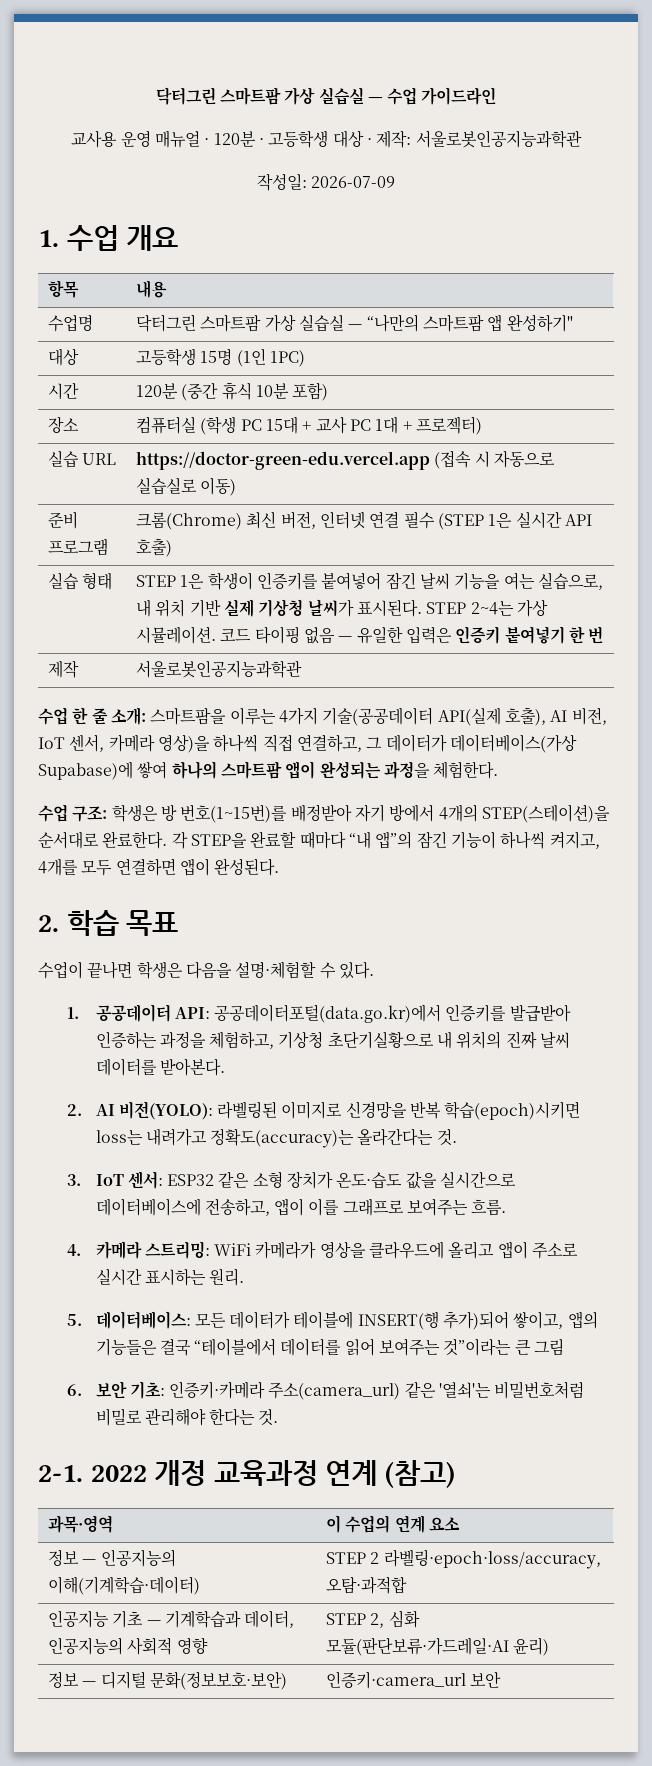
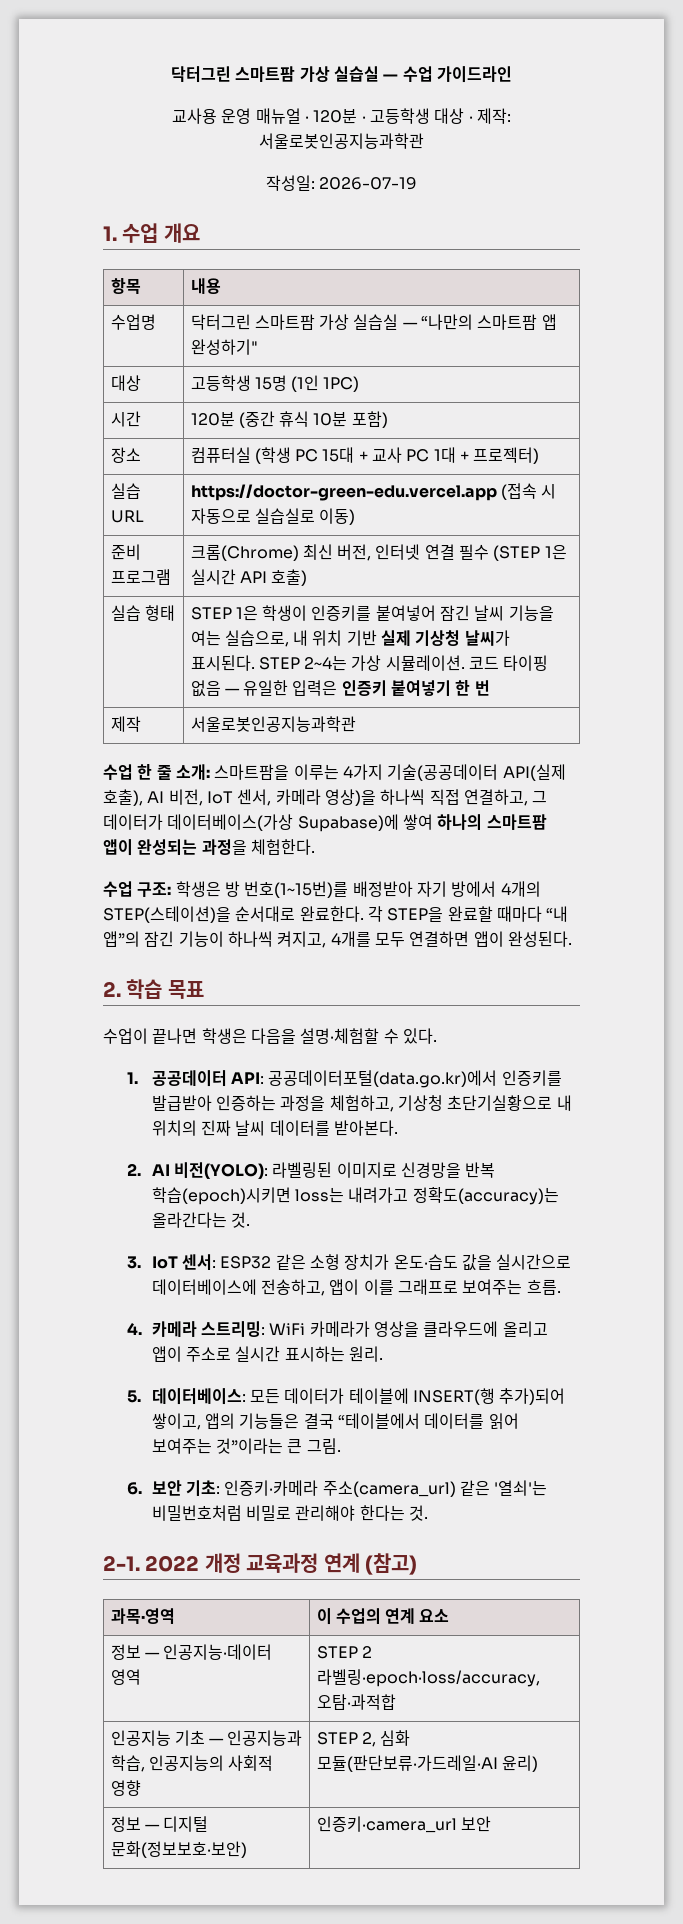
- 작성일: 2026-07-09
+ 작성일: 2026-07-19
- 5. 데이터베이스: 모든 데이터가 테이블에 INSERT(행 추가)되어 쌓이고, 앱의 기능들은 결국 “테이블에서 데이터를 읽어 보여주는 것”이라는 큰 그림
+ 5. 데이터베이스: 모든 데이터가 테이블에 INSERT(행 추가)되어 쌓이고, 앱의 기능들은 결국 “테이블에서 데이터를 읽어 보여주는 것”이라는 큰 그림.
- 정보 — 인공지능의 이해(기계학습·데이터) | STEP 2 라벨링·epoch·loss/accuracy, 오탐·과적합
+ 정보 — 인공지능·데이터 영역 | STEP 2 라벨링·epoch·loss/accuracy, 오탐·과적합
- 인공지능 기초 — 기계학습과 데이터, 인공지능의 사회적 영향 | STEP 2, 심화 모듈(판단보류·가드레일·AI 윤리)
+ 인공지능 기초 — 인공지능과 학습, 인공지능의 사회적 영향 | STEP 2, 심화 모듈(판단보류·가드레일·AI 윤리)

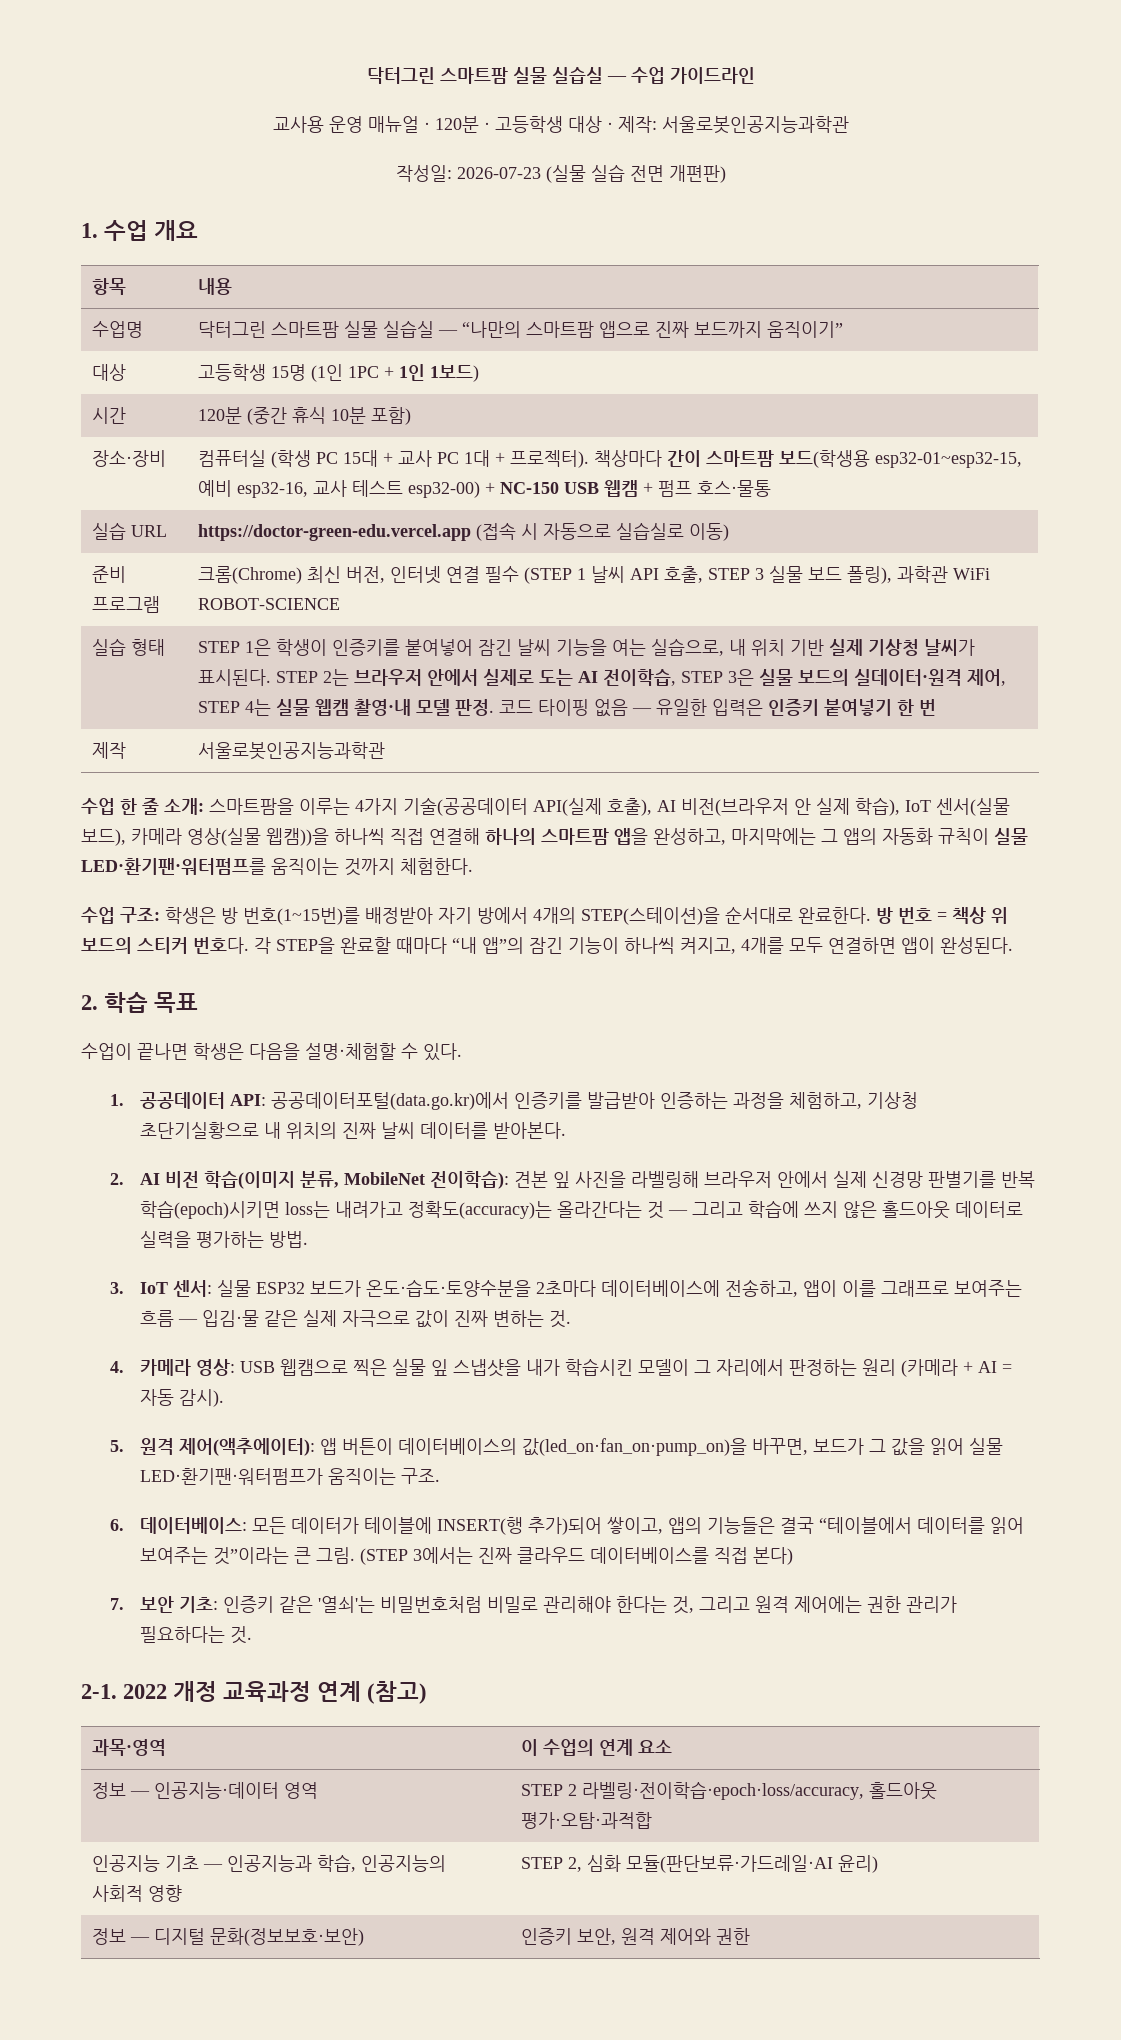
- 닥터그린 스마트팜 가상 실습실 — 수업 가이드라인
+ 닥터그린 스마트팜 실물 실습실 — 수업 가이드라인
- 작성일: 2026-07-19
+ 작성일: 2026-07-23 (실물 실습 전면 개편판)
- 수업명 | 닥터그린 스마트팜 가상 실습실 — “나만의 스마트팜 앱 완성하기"
+ 수업명 | 닥터그린 스마트팜 실물 실습실 — “나만의 스마트팜 앱으로 진짜 보드까지 움직이기”
- 대상 | 고등학생 15명 (1인 1PC)
+ 대상 | 고등학생 15명 (1인 1PC + 1인 1보드)
- 장소 | 컴퓨터실 (학생 PC 15대 + 교사 PC 1대 + 프로젝터)
+ 장소·장비 | 컴퓨터실 (학생 PC 15대 + 교사 PC 1대 + 프로젝터). 책상마다 간이 스마트팜 보드(학생용 esp32-01~esp32-15, 예비 esp32-16, 교사 테스트 esp32-00) + NC-150 USB 웹캠 + 펌프 호스·물통
- 준비 프로그램 | 크롬(Chrome) 최신 버전, 인터넷 연결 필수 (STEP 1은 실시간 API 호출)
+ 준비 프로그램 | 크롬(Chrome) 최신 버전, 인터넷 연결 필수 (STEP 1 날씨 API 호출, STEP 3 실물 보드 폴링), 과학관 WiFi ROBOT-SCIENCE
- STEP 2~4는 가상 시뮬레이션.
+ STEP 2는 브라우저 안에서 실제로 도는 AI 전이학습, STEP 3은 실물 보드의 실데이터·원격 제어, STEP 4는 실물 웹캠 촬영·내 모델 판정.
- 수업 한 줄 소개: 스마트팜을 이루는 4가지 기술(공공데이터 API(실제 호출), AI 비전, IoT 센서, 카메라 영상)을 하나씩 직접 연결하고, 그 데이터가 데이터베이스(가상 Supabase)에 쌓여 하나의 스마트팜 앱이 완성되는 과정을 체험한다.
+ 수업 한 줄 소개: 스마트팜을 이루는 4가지 기술(공공데이터 API(실제 호출), AI 비전(브라우저 안 실제 학습), IoT 센서(실물 보드), 카메라 영상(실물 웹캠))을 하나씩 직접 연결해 하나의 스마트팜 앱을 완성하고, 마지막에는 그 앱의 자동화 규칙이 실물 LED·환기팬·워터펌프를 움직이는 것까지 체험한다.
+ 방 번호 = 책상 위 보드의 스티커 번호다.
- 2. AI 비전(YOLO): 라벨링된 이미지로 신경망을 반복 학습(epoch)시키면 loss는 내려가고 정확도(accuracy)는 올라간다는 것.
- 3. IoT 센서: ESP32 같은 소형 장치가 온도·습도 값을 실시간으로 데이터베이스에 전송하고, 앱이 이를 그래프로 보여주는 흐름.
- 4. 카메라 스트리밍: WiFi 카메라가 영상을 클라우드에 올리고 앱이 주소로 실시간 표시하는 원리.
- 5. 데이터베이스: 모든 데이터가 테이블에 INSERT(행 추가)되어 쌓이고, 앱의 기능들은 결국 “테이블에서 데이터를 읽어 보여주는 것”이라는 큰 그림.
- 6. 보안 기초: 인증키·카메라 주소(camera_url) 같은 '열쇠'는 비밀번호처럼 비밀로 관리해야 한다는 것.
+ 2. AI 비전 학습(이미지 분류, MobileNet 전이학습): 견본 잎 사진을 라벨링해 브라우저 안에서 실제 신경망 판별기를 반복 학습(epoch)시키면 loss는 내려가고 정확도(accuracy)는 올라간다는 것 — 그리고 학습에 쓰지 않은 홀드아웃 데이터로 실력을 평가하는 방법.
+ 3. IoT 센서: 실물 ESP32 보드가 온도·습도·토양수분을 2초마다 데이터베이스에 전송하고, 앱이 이를 그래프로 보여주는 흐름 — 입김·물 같은 실제 자극으로 값이 진짜 변하는 것.
+ 4. 카메라 영상: USB 웹캠으로 찍은 실물 잎 스냅샷을 내가 학습시킨 모델이 그 자리에서 판정하는 원리 (카메라 + AI = 자동 감시).
+ 5. 원격 제어(액추에이터): 앱 버튼이 데이터베이스의 값(led_on·fan_on·pump_on)을 바꾸면, 보드가 그 값을 읽어 실물 LED·환기팬·워터펌프가 움직이는 구조.
+ 6. 데이터베이스: 모든 데이터가 테이블에 INSERT(행 추가)되어 쌓이고, 앱의 기능들은 결국 “테이블에서 데이터를 읽어 보여주는 것”이라는 큰 그림. (STEP 3에서는 진짜 클라우드 데이터베이스를 직접 본다)
+ 7. 보안 기초: 인증키 같은 '열쇠'는 비밀번호처럼 비밀로 관리해야 한다는 것, 그리고 원격 제어에는 권한 관리가 필요하다는 것.
- 정보 — 인공지능·데이터 영역 | STEP 2 라벨링·epoch·loss/accuracy, 오탐·과적합
+ 정보 — 인공지능·데이터 영역 | STEP 2 라벨링·전이학습·epoch·loss/accuracy, 홀드아웃 평가·오탐·과적합
- 정보 — 디지털 문화(정보보호·보안) | 인증키·camera_url 보안
+ 정보 — 디지털 문화(정보보호·보안) | 인증키 보안, 원격 제어와 권한

